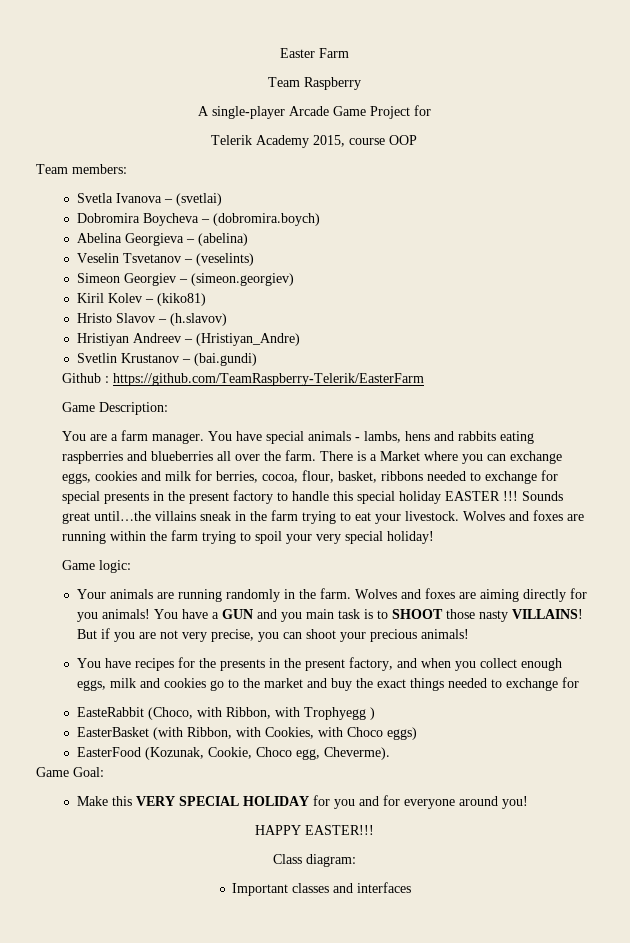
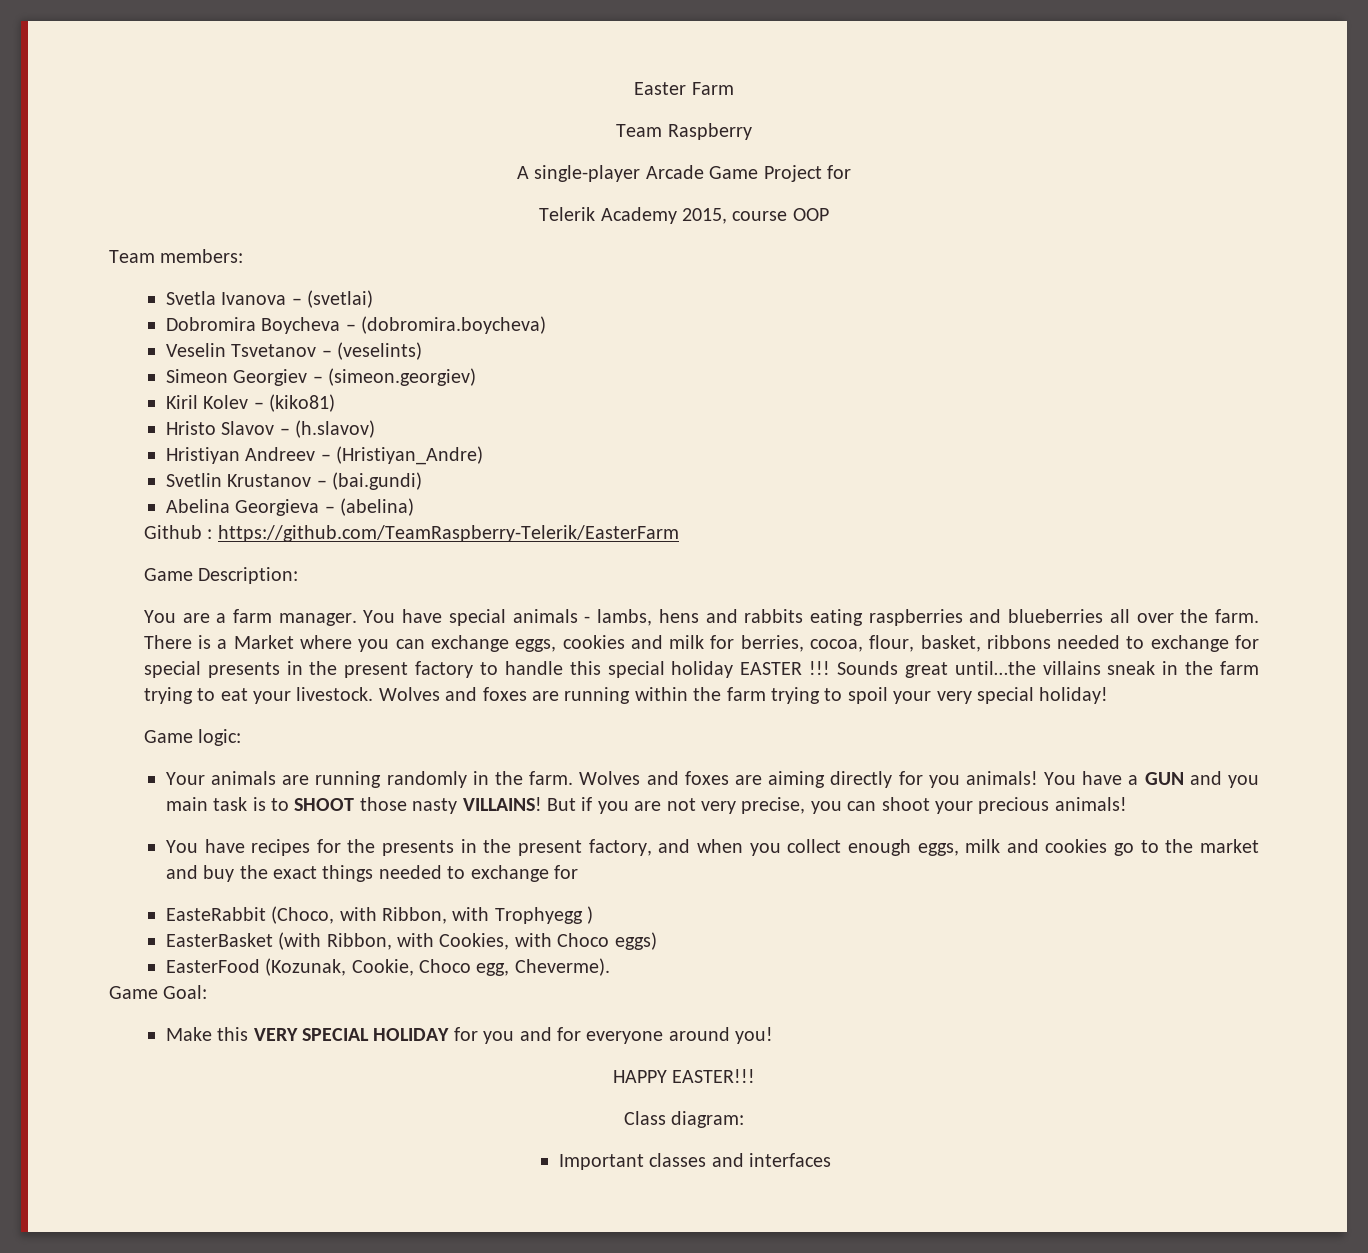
- Dobromira Boycheva – (dobromira.boych)
- Abelina Georgieva – (abelina)
+ Dobromira Boycheva – (dobromira.boycheva)
+ Abelina Georgieva – (abelina)

